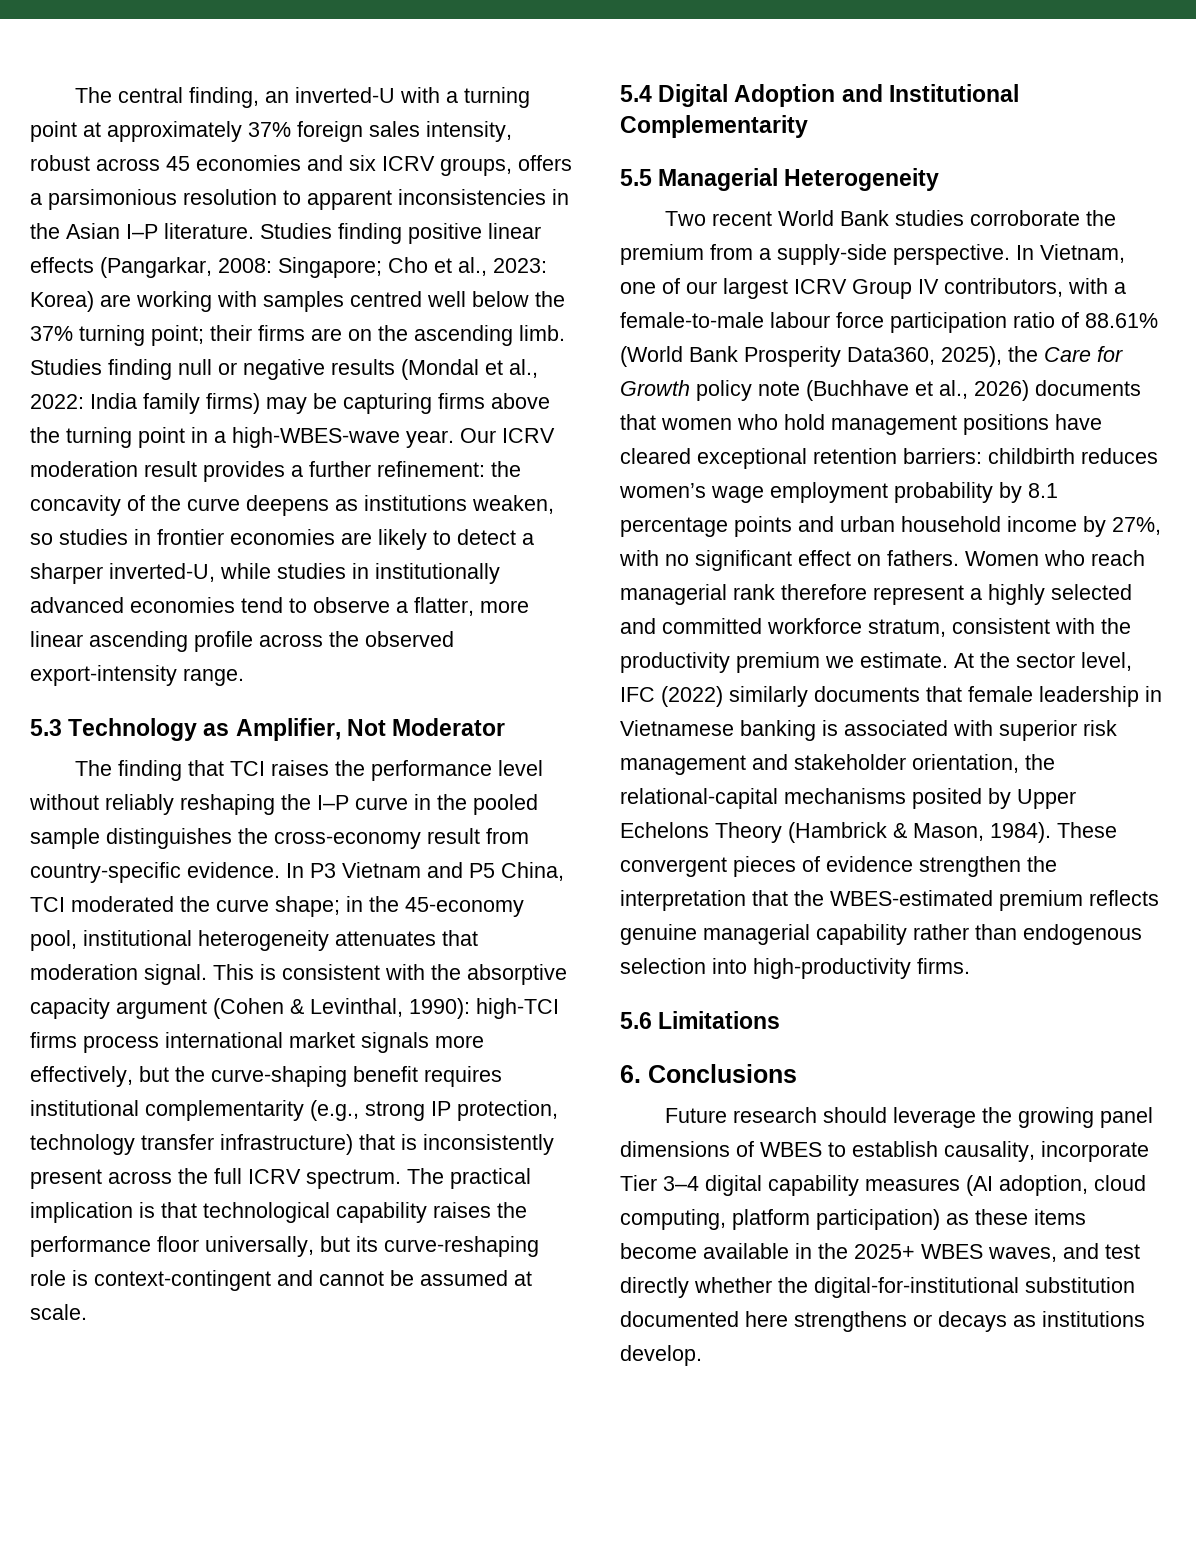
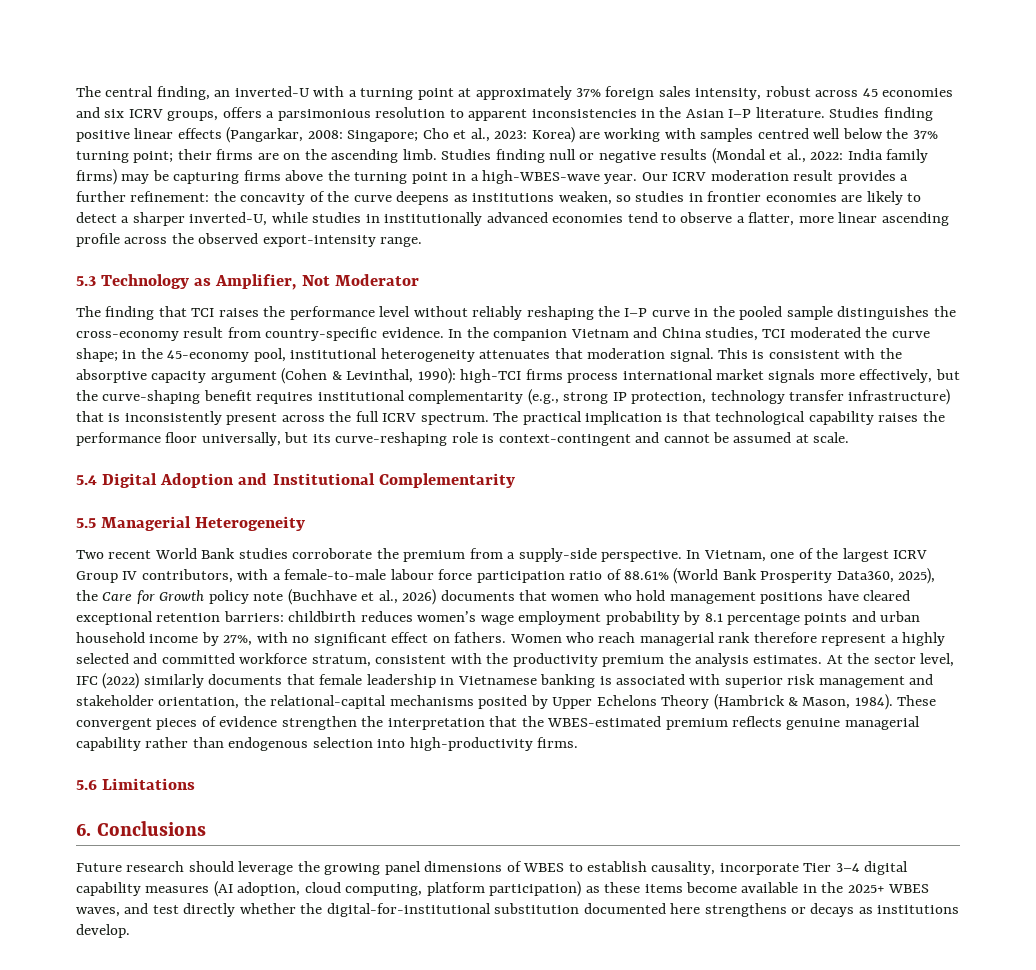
- In P3 Vietnam and P5 China, TCI moderated the curve shape; in the 45-economy pool, institutional heterogeneity attenuates that moderation signal.
+ In the companion Vietnam and China studies, TCI moderated the curve shape; in the 45-economy pool, institutional heterogeneity attenuates that moderation signal.
- In Vietnam, one of our largest ICRV Group IV contributors, with a female-to-male labour force participation ratio of 88.61% (World Bank Prosperity Data360, 2025), the Care for Growth policy note (Buchhave et al., 2026) documents that women who hold management positions have cleared exceptional retention barriers:
+ In Vietnam, one of the largest ICRV Group IV contributors, with a female-to-male labour force participation ratio of 88.61% (World Bank Prosperity Data360, 2025), the Care for Growth policy note (Buchhave et al., 2026) documents that women who hold management positions have cleared exceptional retention barriers:
- Women who reach managerial rank therefore represent a highly selected and committed workforce stratum, consistent with the productivity premium we estimate.
+ Women who reach managerial rank therefore represent a highly selected and committed workforce stratum, consistent with the productivity premium the analysis estimates.

